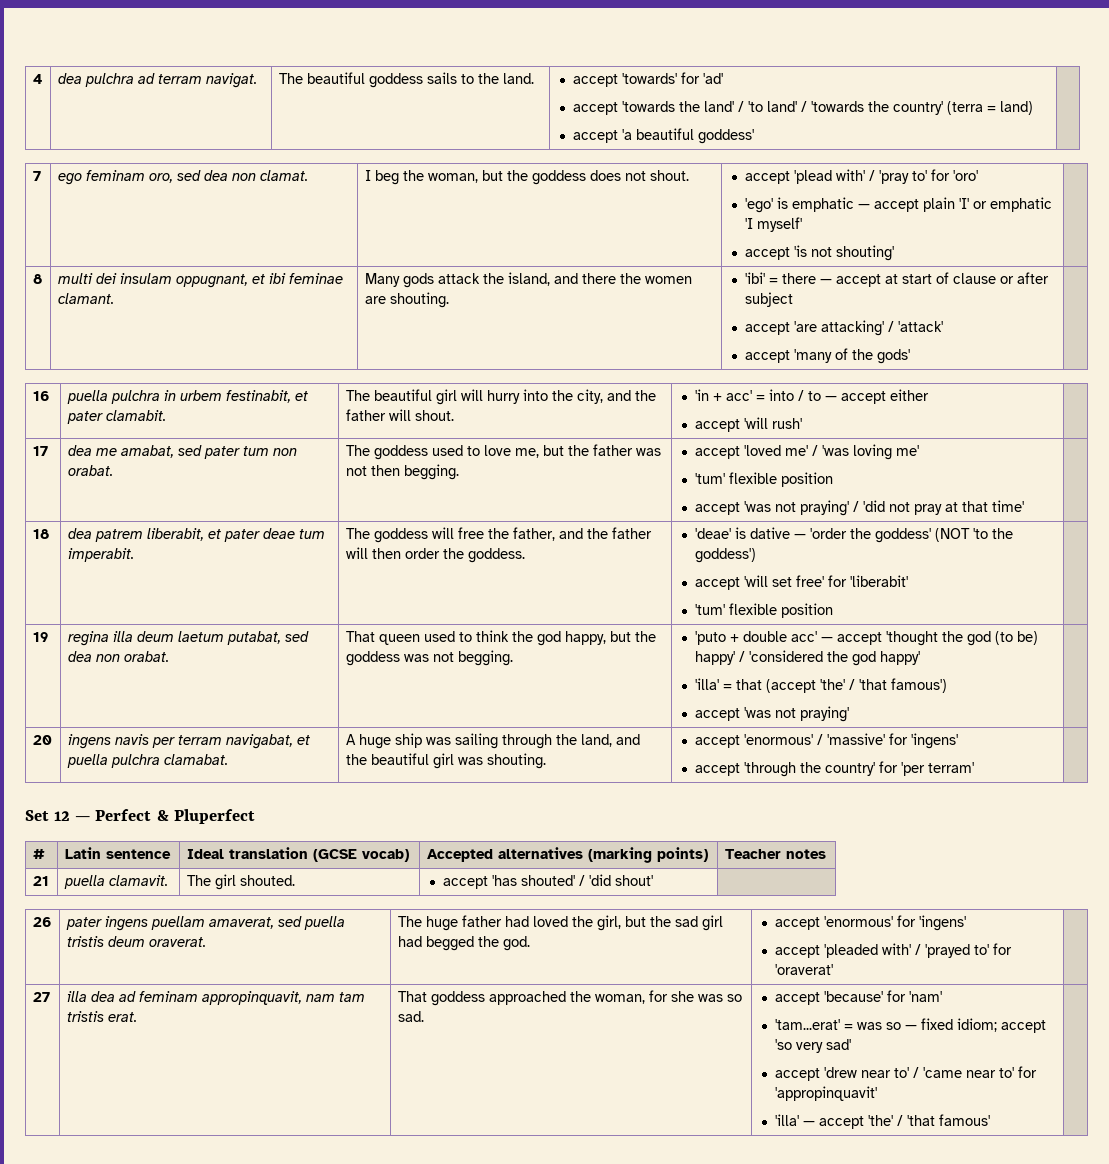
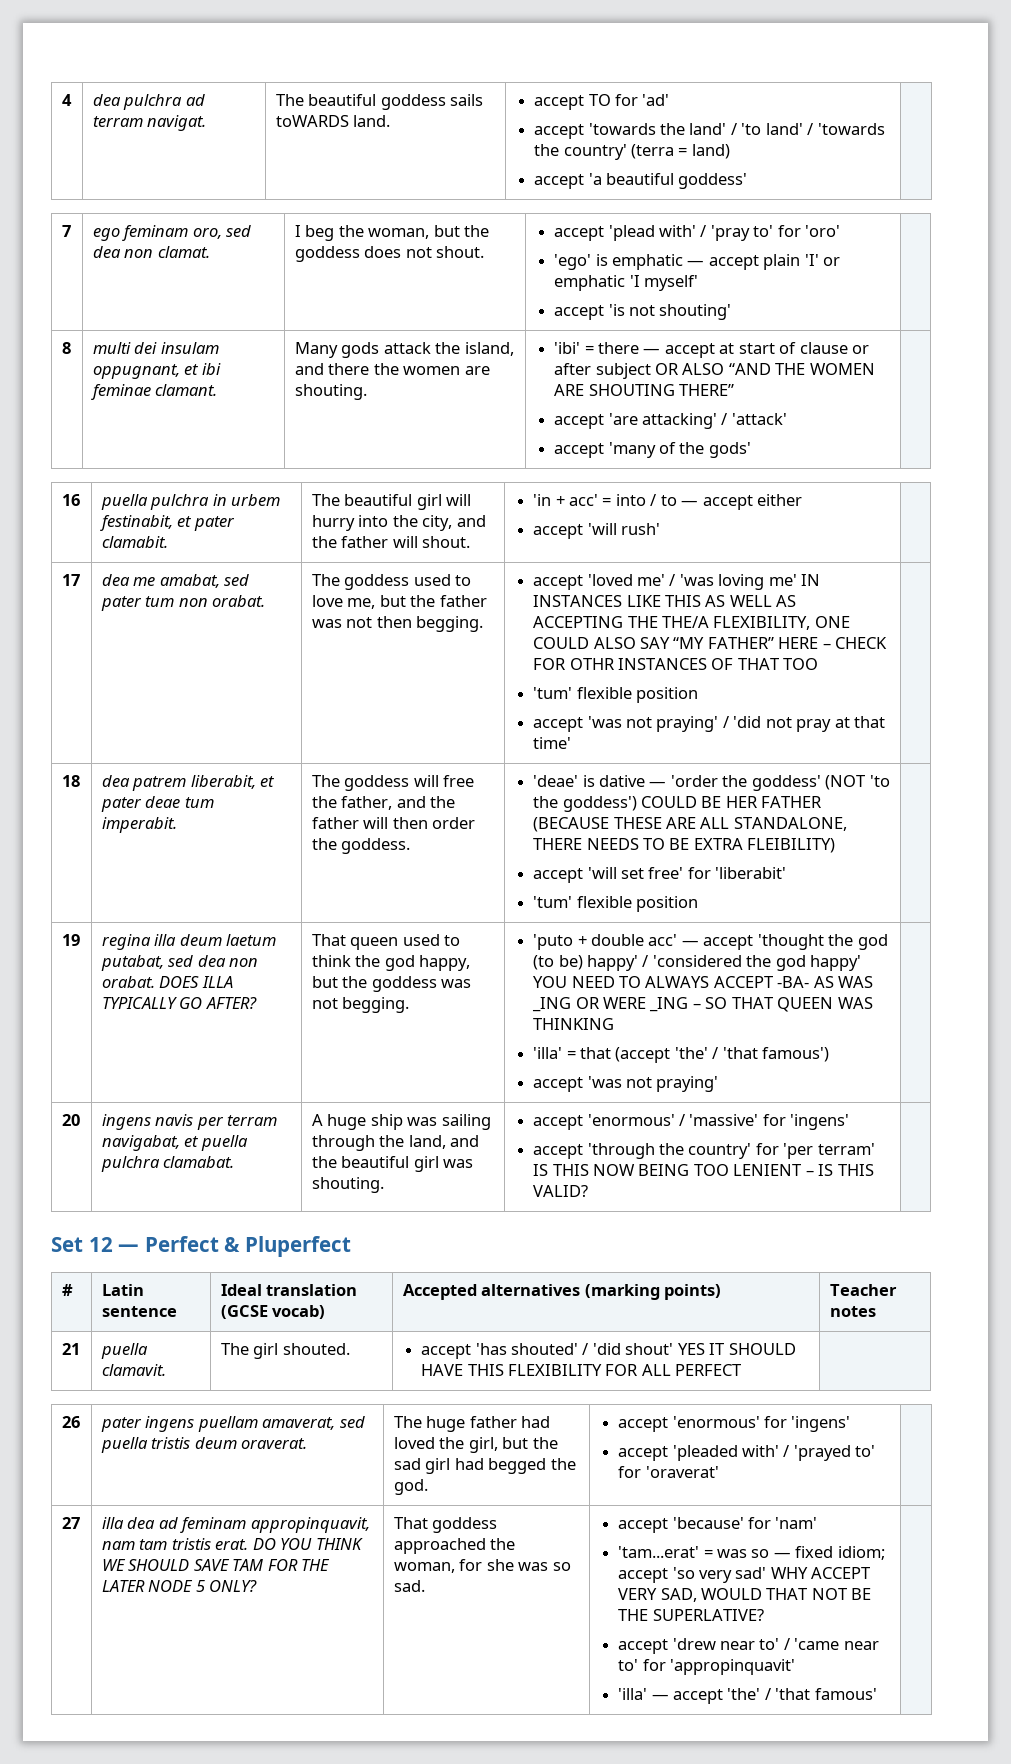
- 4 | dea pulchra ad terram navigat. | The beautiful goddess sails to the land. | accept 'towards' for 'ad'
+ 4 | dea pulchra ad terram navigat. | The beautiful goddess sails toWARDS land. | accept TO for 'ad'
- 'ibi' = there — accept at start of clause or after subject
+ 'ibi' = there — accept at start of clause or after subject OR ALSO “AND THE WOMEN ARE SHOUTING THERE”
- accept 'loved me' / 'was loving me'
+ accept 'loved me' / 'was loving me' IN INSTANCES LIKE THIS AS WELL AS ACCEPTING THE THE/A FLEXIBILITY, ONE COULD ALSO SAY “MY FATHER” HERE – CHECK FOR OTHR INSTANCES OF THAT TOO
- 'deae' is dative — 'order the goddess' (NOT 'to the goddess')
+ 'deae' is dative — 'order the goddess' (NOT 'to the goddess') COULD BE HER FATHER (BECAUSE THESE ARE ALL STANDALONE, THERE NEEDS TO BE EXTRA FLEIBILITY)
+ DOES ILLA TYPICALLY GO AFTER?
- 'puto + double acc' — accept 'thought the god (to be) happy' / 'considered the god happy'
+ 'puto + double acc' — accept 'thought the god (to be) happy' / 'considered the god happy' YOU NEED TO ALWAYS ACCEPT -BA- AS WAS _ING OR WERE _ING – SO THAT QUEEN WAS THINKING
- accept 'through the country' for 'per terram'
+ accept 'through the country' for 'per terram' IS THIS NOW BEING TOO LENIENT – IS THIS VALID?
- 21 | puella clamavit. | The girl shouted. | accept 'has shouted' / 'did shout' |
+ 21 | puella clamavit. | The girl shouted. | accept 'has shouted' / 'did shout' YES IT SHOULD HAVE THIS FLEXIBILITY FOR ALL PERFECT |
+ DO YOU THINK WE SHOULD SAVE TAM FOR THE LATER NODE 5 ONLY?
- 'tam...erat' = was so — fixed idiom; accept 'so very sad'
+ 'tam...erat' = was so — fixed idiom; accept 'so very sad' WHY ACCEPT VERY SAD, WOULD THAT NOT BE THE SUPERLATIVE?

